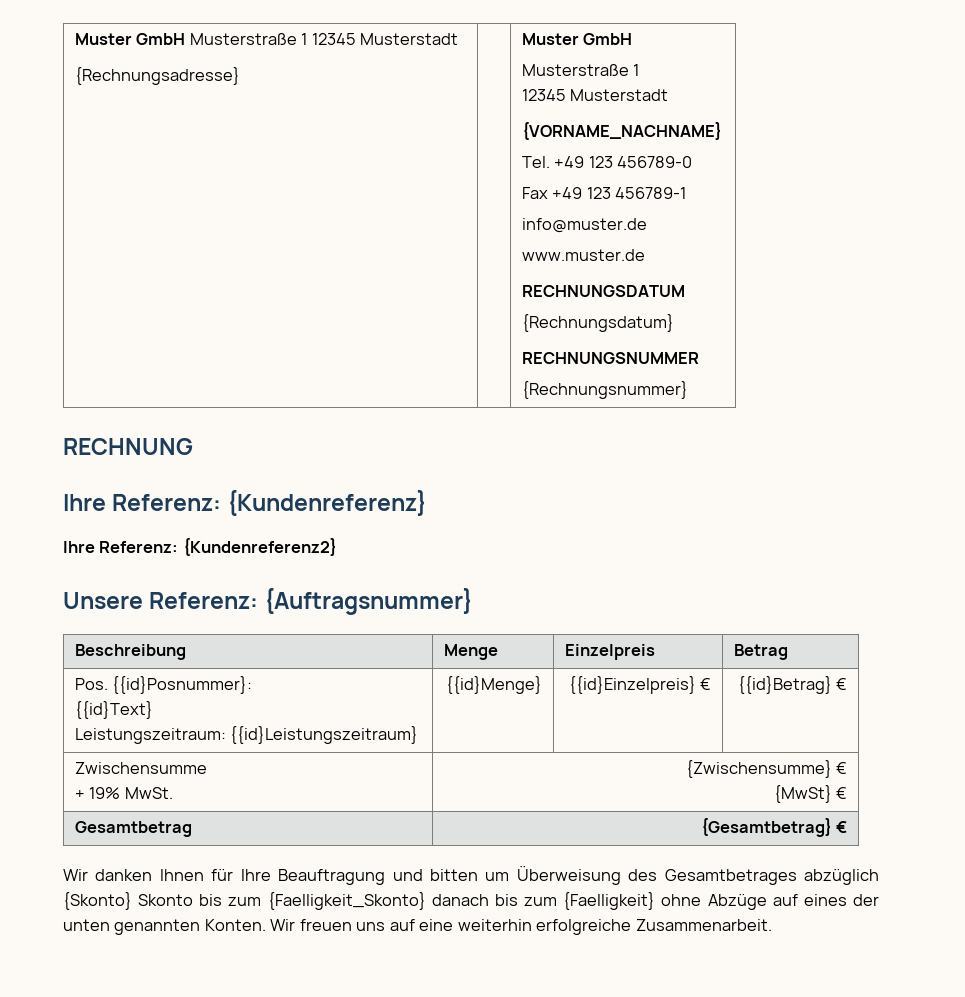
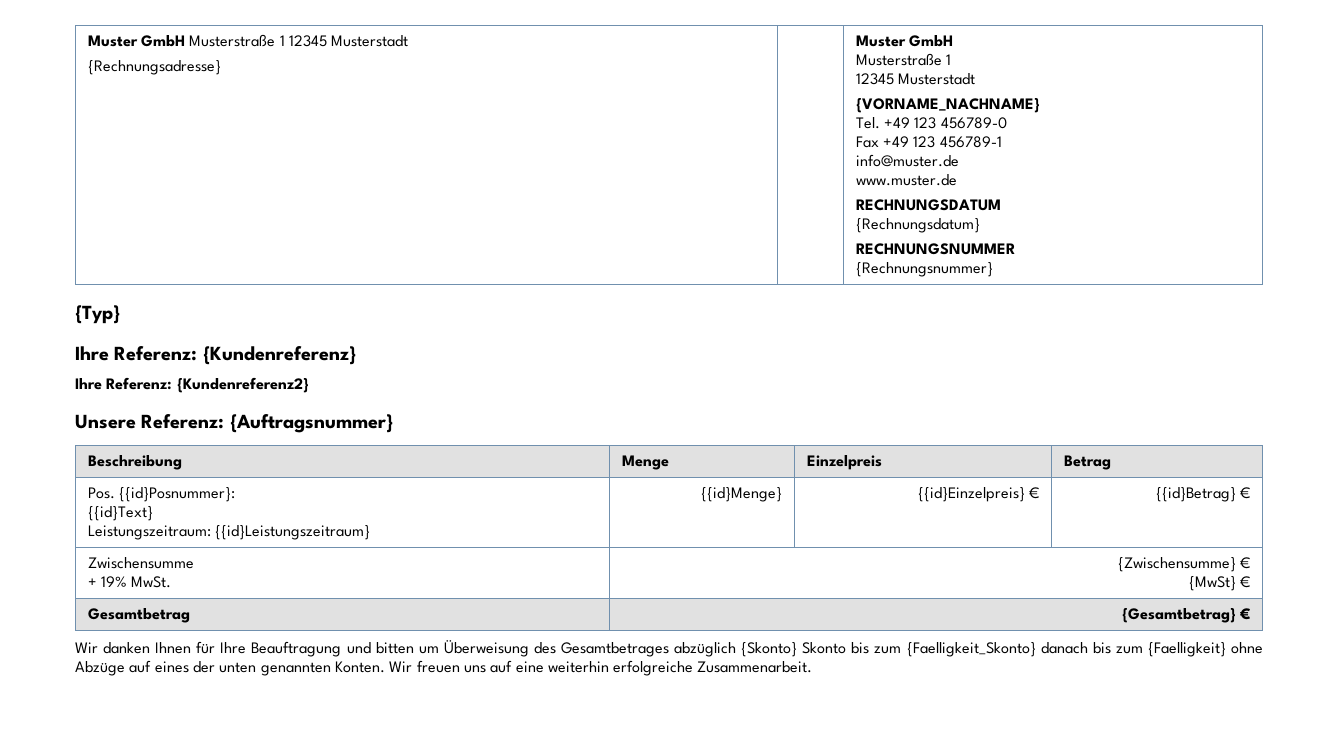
- RECHNUNG
+ {Typ}

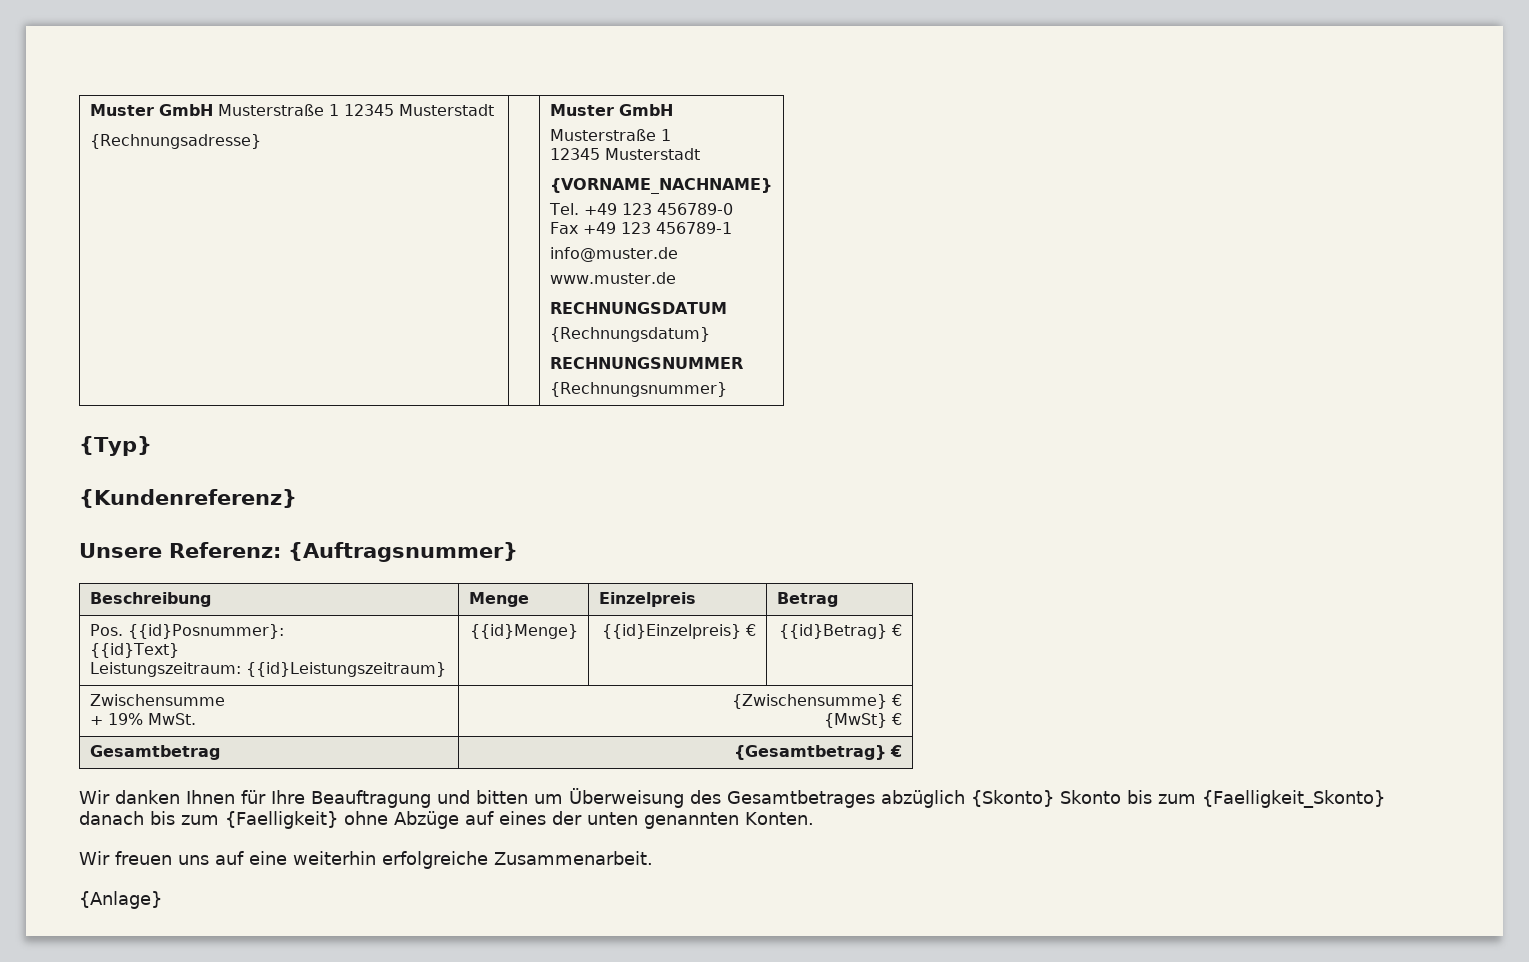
- Ihre Referenz: {Kundenreferenz}
+ {Kundenreferenz}
- Ihre Referenz: {Kundenreferenz2}
- Wir danken Ihnen für Ihre Beauftragung und bitten um Überweisung des Gesamtbetrages abzüglich {Skonto} Skonto bis zum {Faelligkeit_Skonto} danach bis zum {Faelligkeit} ohne Abzüge auf eines der unten genannten Konten. Wir freuen uns auf eine weiterhin erfolgreiche Zusammenarbeit.
+ Wir danken Ihnen für Ihre Beauftragung und bitten um Überweisung des Gesamtbetrages abzüglich {Skonto} Skonto bis zum {Faelligkeit_Skonto} danach bis zum {Faelligkeit} ohne Abzüge auf eines der unten genannten Konten.
+ Wir freuen uns auf eine weiterhin erfolgreiche Zusammenarbeit.
+ {Anlage}

